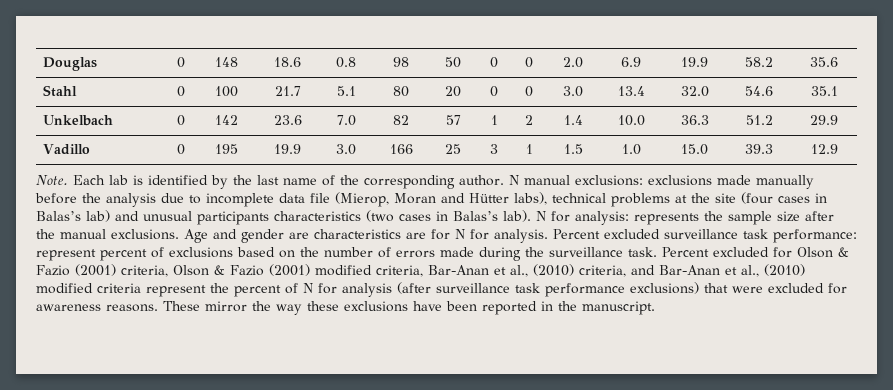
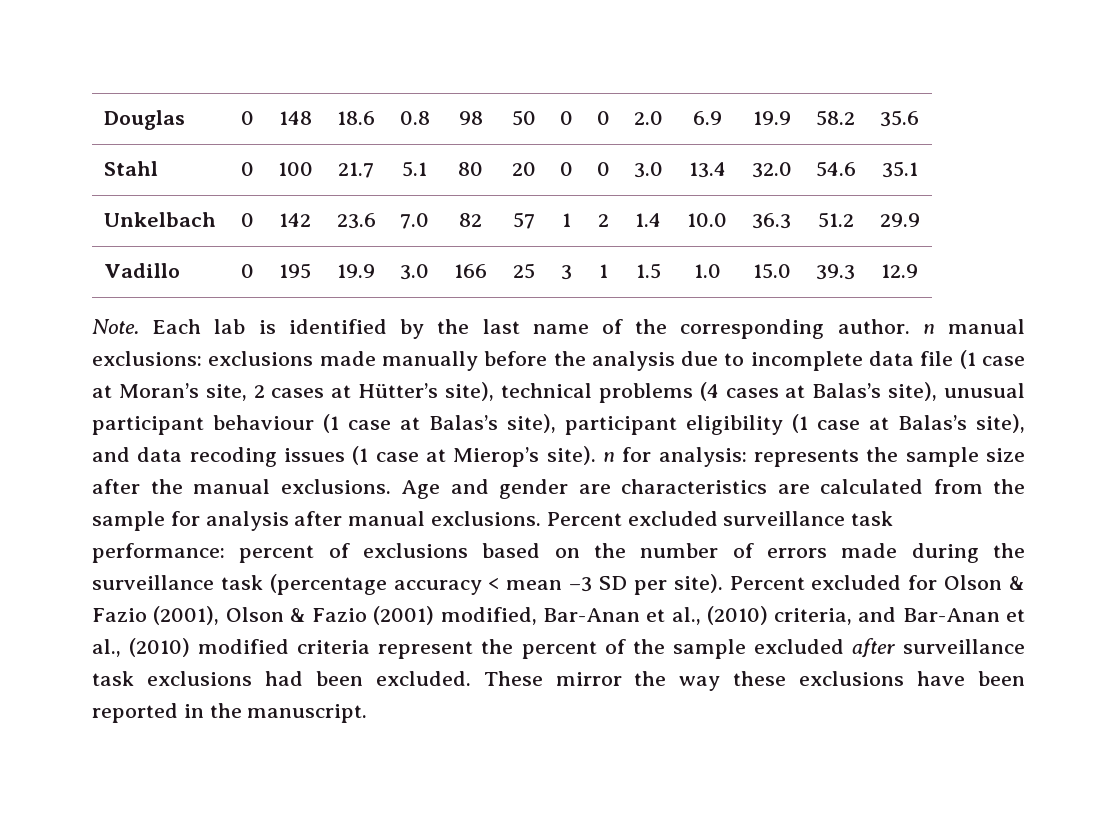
- Each lab is identified by the last name of the corresponding author. N manual exclusions: exclusions made manually before the analysis due to incomplete data file (Mierop, Moran and Hütter labs), technical problems at the site (four cases in Balas’s lab) and unusual participants characteristics (two cases in Balas’s lab). N for analysis: represents the sample size after the manual exclusions.
+ Each lab is identified by the last name of the corresponding author. n manual exclusions: exclusions made manually before the analysis due to incomplete data file (1 case at Moran’s site, 2 cases at Hütter’s site), technical problems (4 cases at Balas’s site), unusual participant behaviour (1 case at Balas’s site), participant eligibility (1 case at Balas’s site), and data recoding issues (1 case at Mierop’s site). n for analysis: represents the sample size after the manual exclusions.
- Age and gender are characteristics are for N for analysis.
+ Age and gender are characteristics are calculated from the sample for analysis after manual exclusions.
- Percent excluded surveillance task performance: represent percent of exclusions based on the number of errors made during the surveillance task.
+ Percent excluded surveillance task performance: percent of exclusions based on the number of errors made during the surveillance task (percentage accuracy < mean –3 SD per site).
- Percent excluded for Olson & Fazio (2001) criteria, Olson & Fazio (2001) modified criteria, Bar-Anan et al., (2010) criteria, and Bar-Anan et al., (2010) modified criteria represent the percent of N for analysis (after surveillance task performance exclusions) that were excluded for awareness reasons.
+ Percent excluded for Olson & Fazio (2001), Olson & Fazio (2001) modified, Bar-Anan et al., (2010) criteria, and Bar-Anan et al., (2010) modified criteria represent the percent of the sample excluded after surveillance task exclusions had been excluded.

